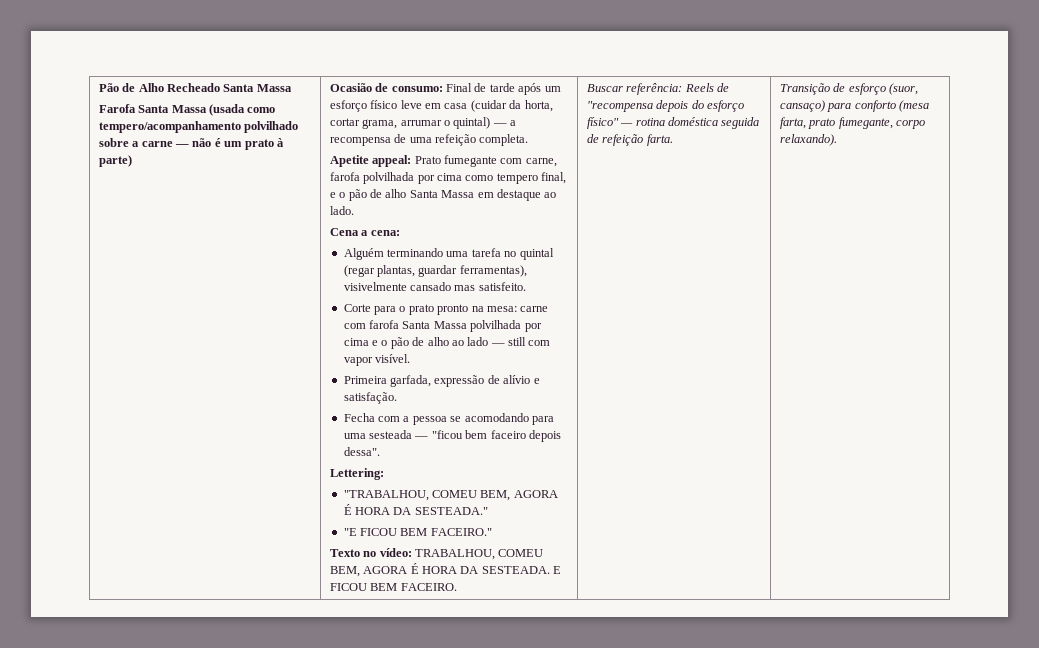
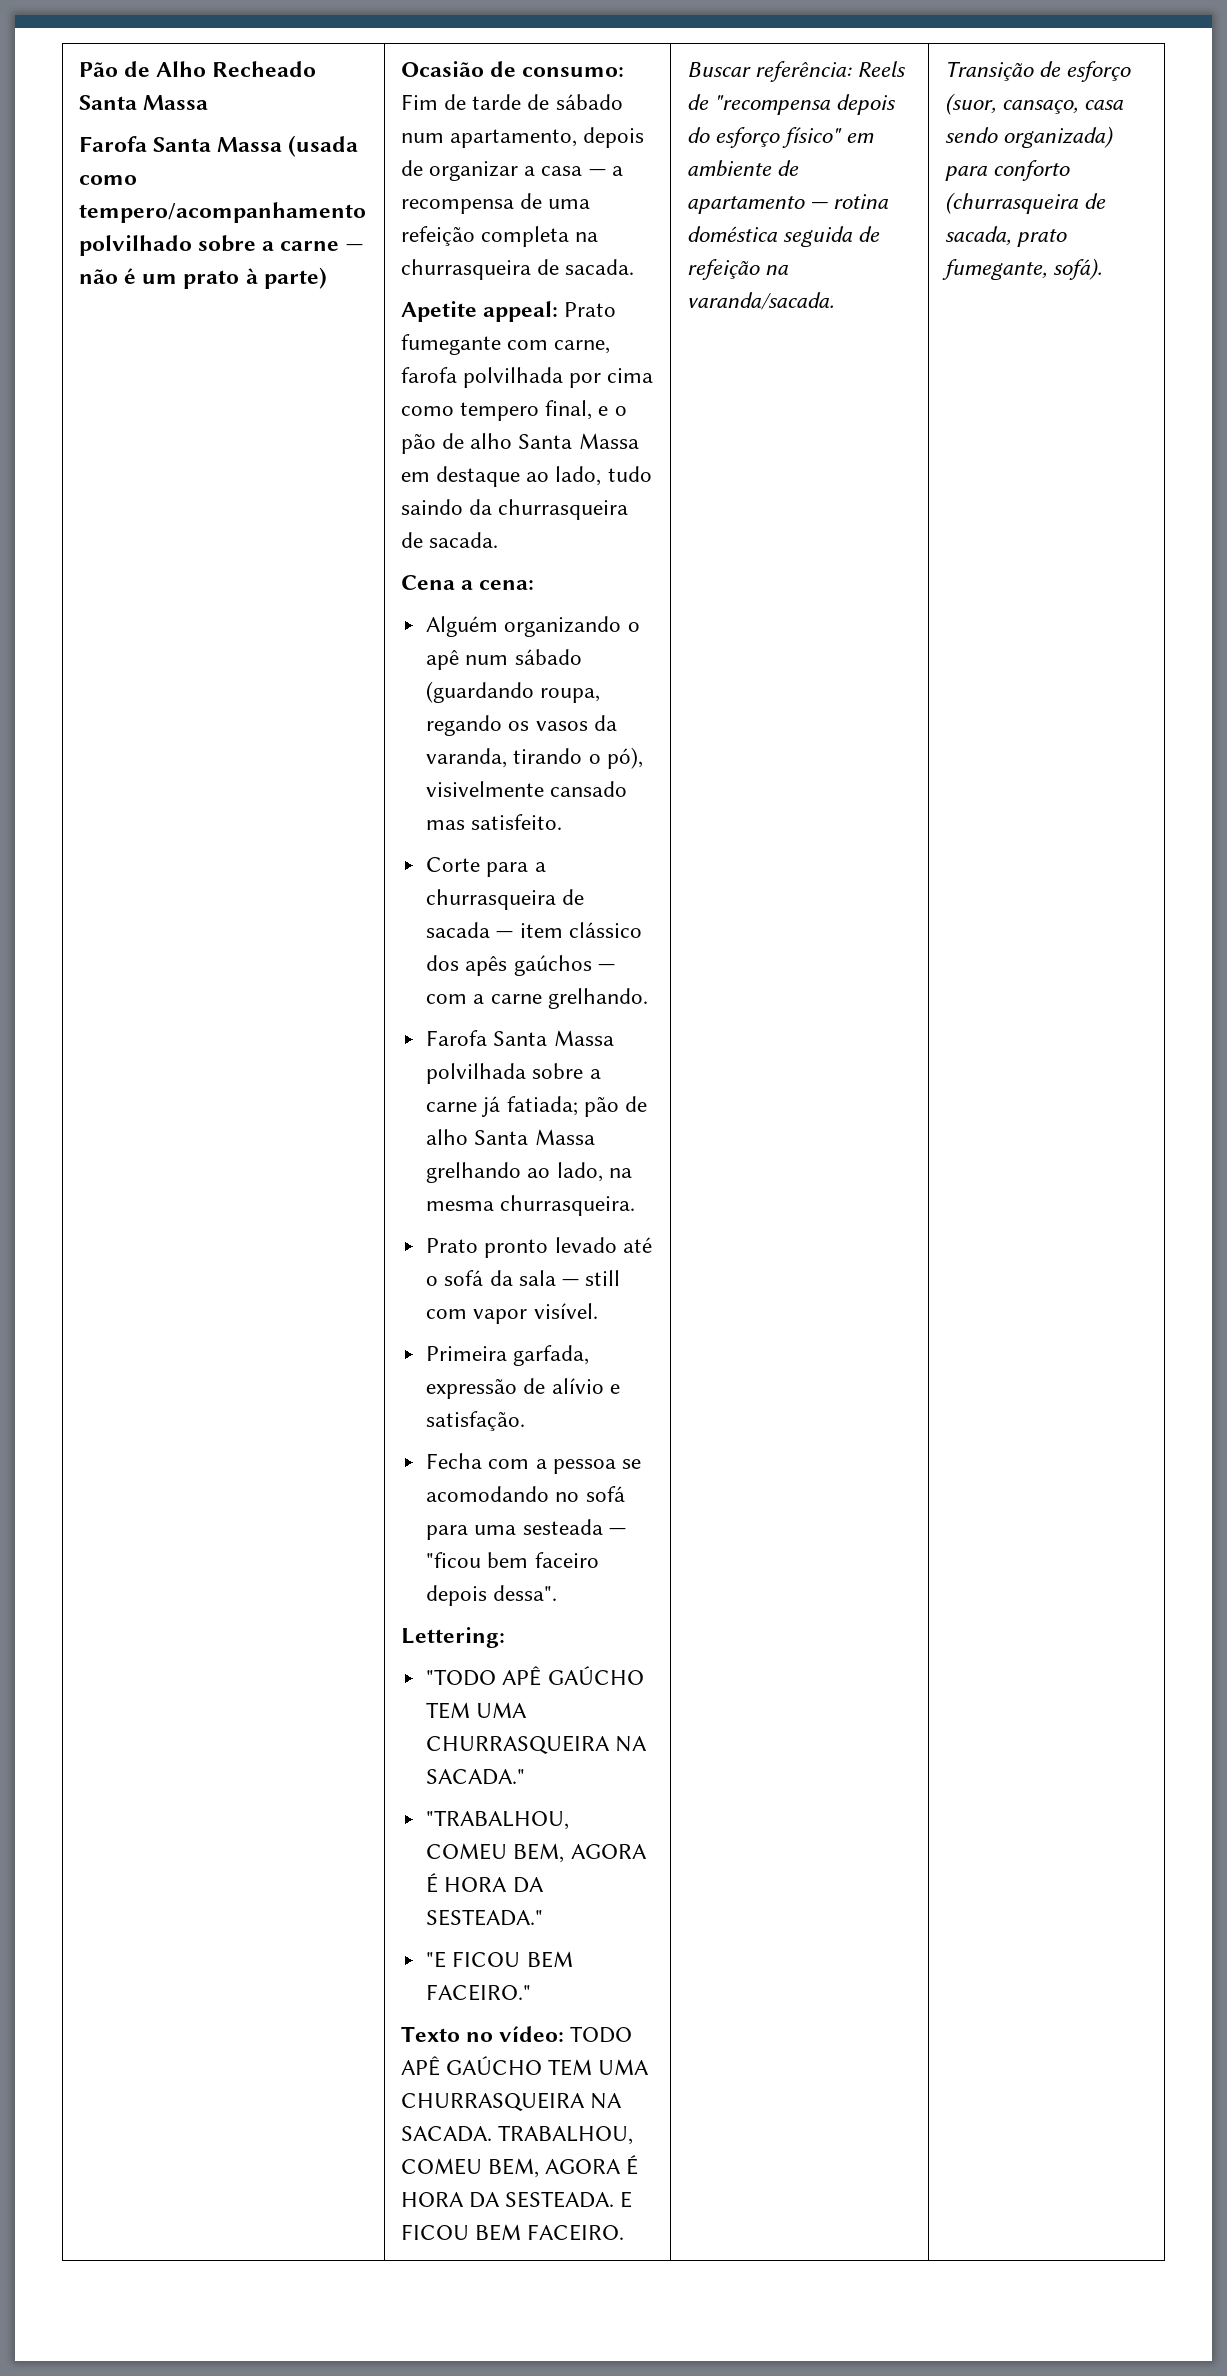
- Ocasião de consumo: Final de tarde após um esforço físico leve em casa (cuidar da horta, cortar grama, arrumar o quintal) — a recompensa de uma refeição completa.
+ Ocasião de consumo: Fim de tarde de sábado num apartamento, depois de organizar a casa — a recompensa de uma refeição completa na churrasqueira de sacada.
- Apetite appeal: Prato fumegante com carne, farofa polvilhada por cima como tempero final, e o pão de alho Santa Massa em destaque ao lado.
+ Apetite appeal: Prato fumegante com carne, farofa polvilhada por cima como tempero final, e o pão de alho Santa Massa em destaque ao lado, tudo saindo da churrasqueira de sacada.
  Cena a cena:
- Alguém terminando uma tarefa no quintal (regar plantas, guardar ferramentas), visivelmente cansado mas satisfeito.
+ Alguém organizando o apê num sábado (guardando roupa, regando os vasos da varanda, tirando o pó), visivelmente cansado mas satisfeito.
- Corte para o prato pronto na mesa: carne com farofa Santa Massa polvilhada por cima e o pão de alho ao lado — still com vapor visível.
+ Corte para a churrasqueira de sacada — item clássico dos apês gaúchos — com a carne grelhando.
+ Farofa Santa Massa polvilhada sobre a carne já fatiada; pão de alho Santa Massa grelhando ao lado, na mesma churrasqueira.
+ Prato pronto levado até o sofá da sala — still com vapor visível.
- Fecha com a pessoa se acomodando para uma sesteada — "ficou bem faceiro depois dessa".
+ Fecha com a pessoa se acomodando no sofá para uma sesteada — "ficou bem faceiro depois dessa".
+ "TODO APÊ GAÚCHO TEM UMA CHURRASQUEIRA NA SACADA."
- Texto no vídeo: TRABALHOU, COMEU BEM, AGORA É HORA DA SESTEADA.
+ Texto no vídeo: TODO APÊ GAÚCHO TEM UMA CHURRASQUEIRA NA SACADA. TRABALHOU, COMEU BEM, AGORA É HORA DA SESTEADA.
- Buscar referência: Reels de "recompensa depois do esforço físico" — rotina doméstica seguida de refeição farta.
+ Buscar referência: Reels de "recompensa depois do esforço físico" em ambiente de apartamento — rotina doméstica seguida de refeição na varanda/sacada.
- Transição de esforço (suor, cansaço) para conforto (mesa farta, prato fumegante, corpo relaxando).
+ Transição de esforço (suor, cansaço, casa sendo organizada) para conforto (churrasqueira de sacada, prato fumegante, sofá).

